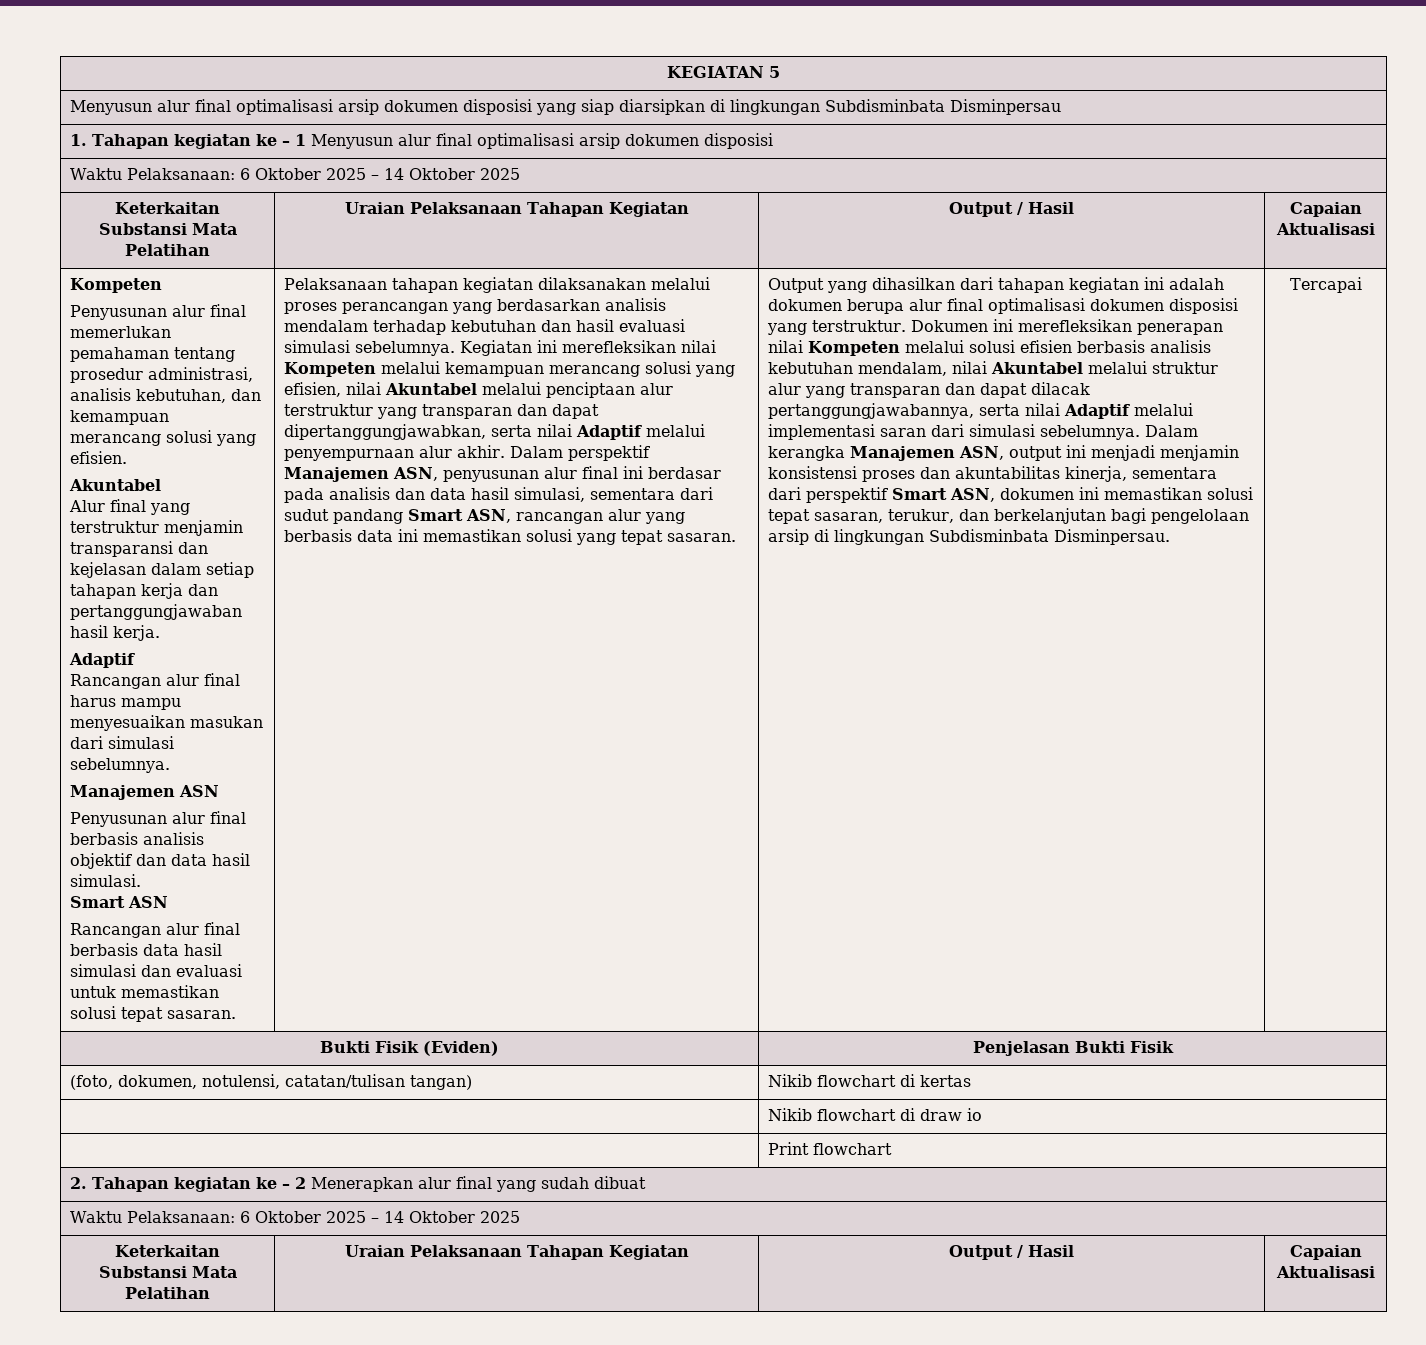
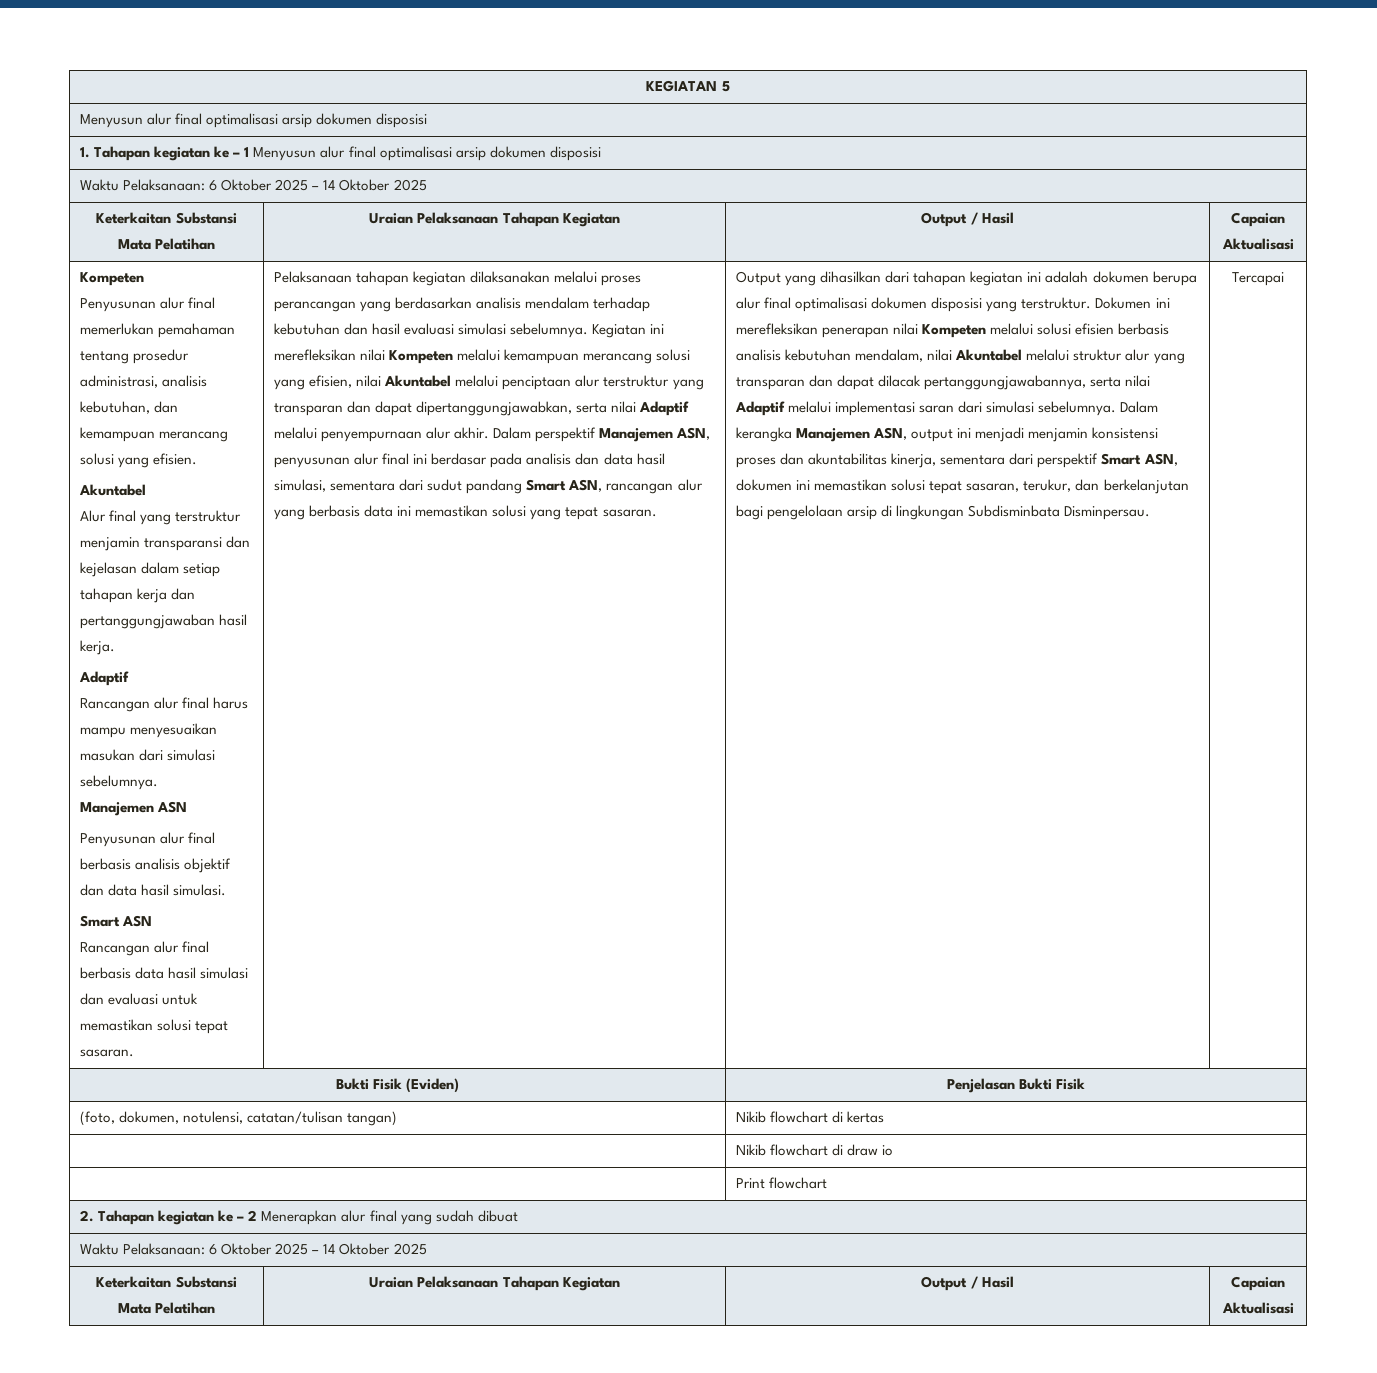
  KEGIATAN 5
- Menyusun alur final optimalisasi arsip dokumen disposisi yang siap diarsipkan di lingkungan Subdisminbata Disminpersau
+ Menyusun alur final optimalisasi arsip dokumen disposisi

